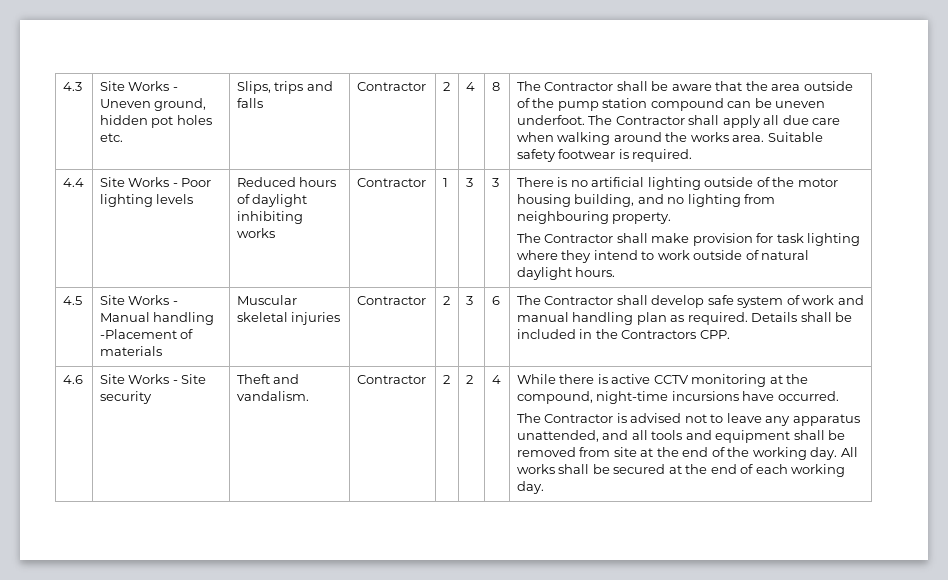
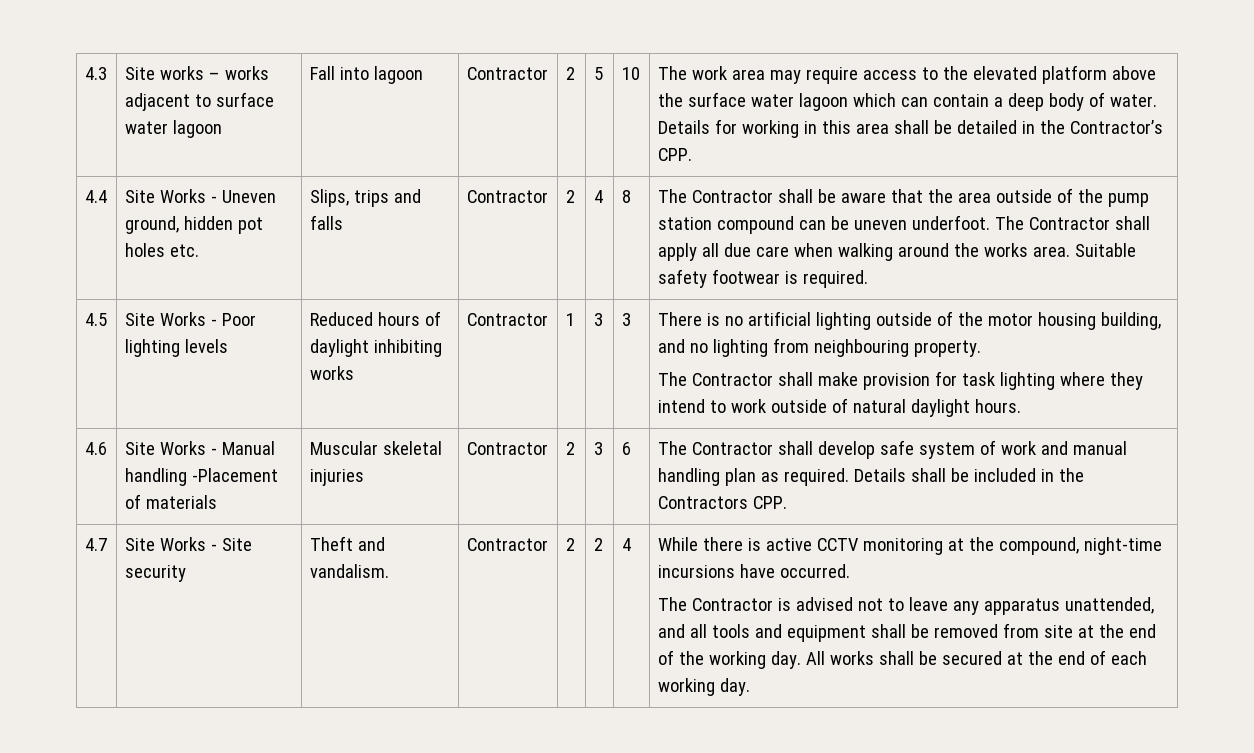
+ Site works – works adjacent to surface water lagoon | Fall into lagoon | Contractor | 2 | 5 | 10 | The work area may require access to the elevated platform above the surface water lagoon which can contain a deep body of water. Details for working in this area shall be detailed in the Contractor’s CPP.
+ 4.4
- 4.4
+ 4.5
- 4.5 | Site Works - Manual handling -Placement of materials | Muscular skeletal injuries | Contractor | 2 | 3 | 6 | The Contractor shall develop safe system of work and manual handling plan as required. Details shall be included in the Contractors CPP.
+ 4.6 | Site Works - Manual handling -Placement of materials | Muscular skeletal injuries | Contractor | 2 | 3 | 6 | The Contractor shall develop safe system of work and manual handling plan as required. Details shall be included in the Contractors CPP.
- 4.6
+ 4.7

